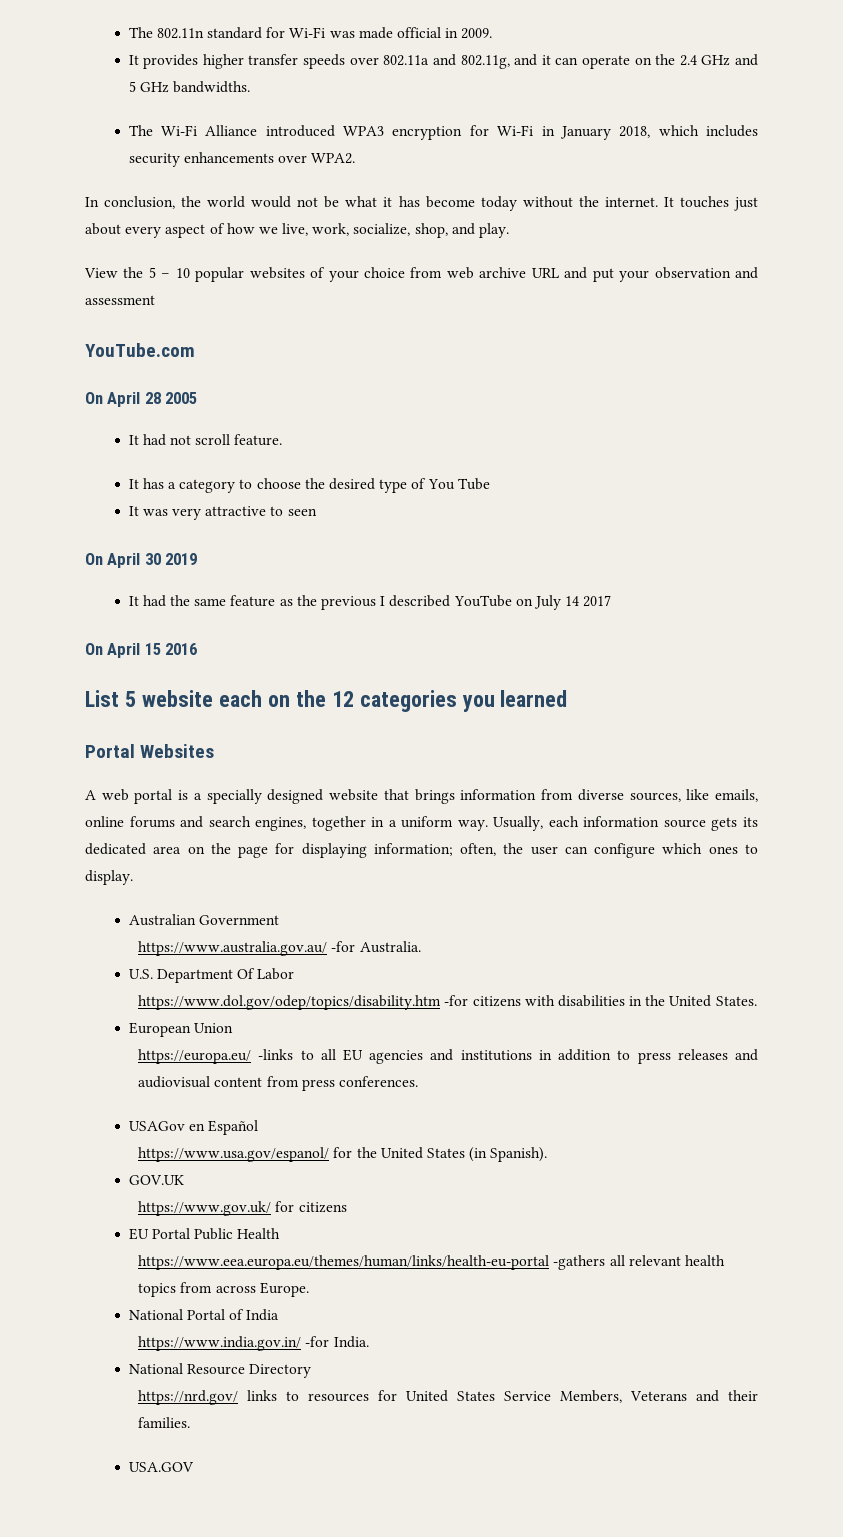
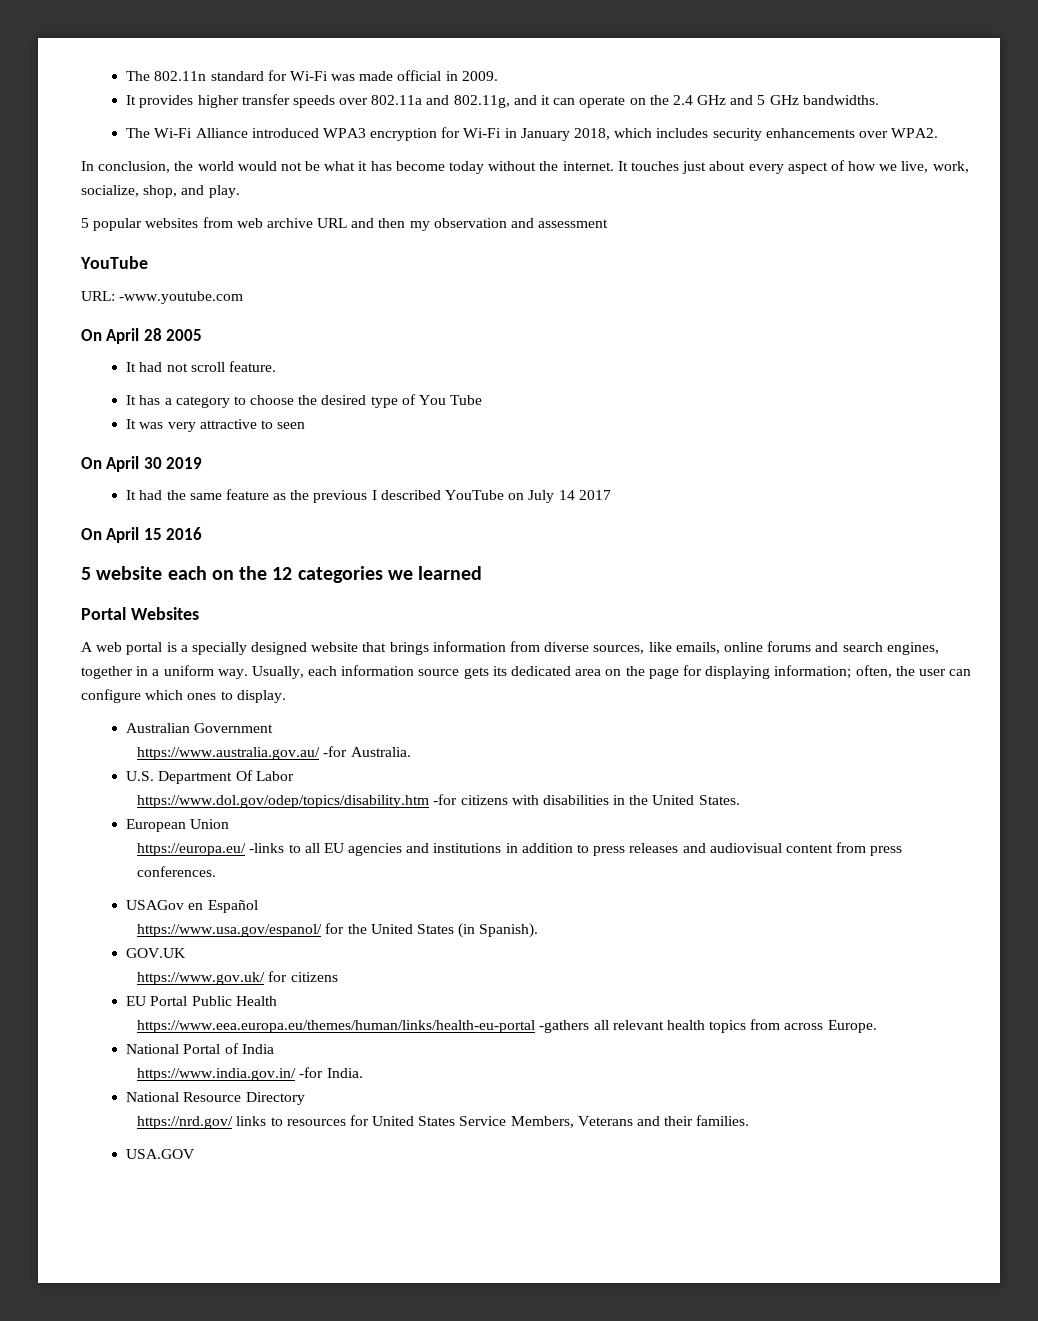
- View the 5 – 10 popular websites of your choice from web archive URL and put your observation and assessment
- YouTube.com
+ 5 popular websites from web archive URL and then my observation and assessment
+ YouTube
+ URL: -www.youtube.com
- List 5 website each on the 12 categories you learned
+ 5 website each on the 12 categories we learned

